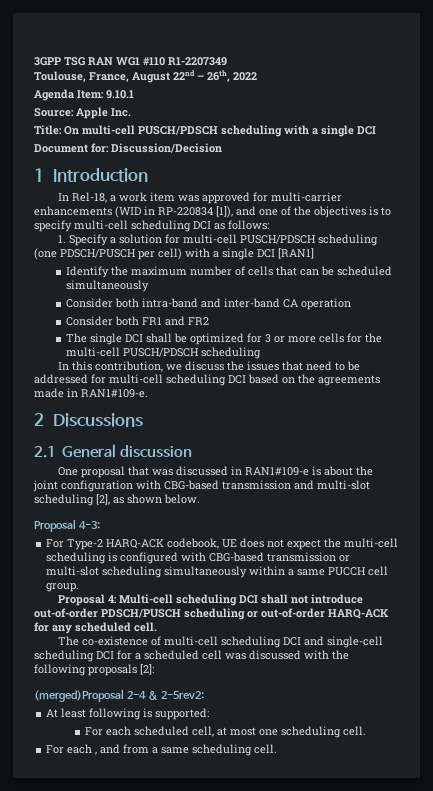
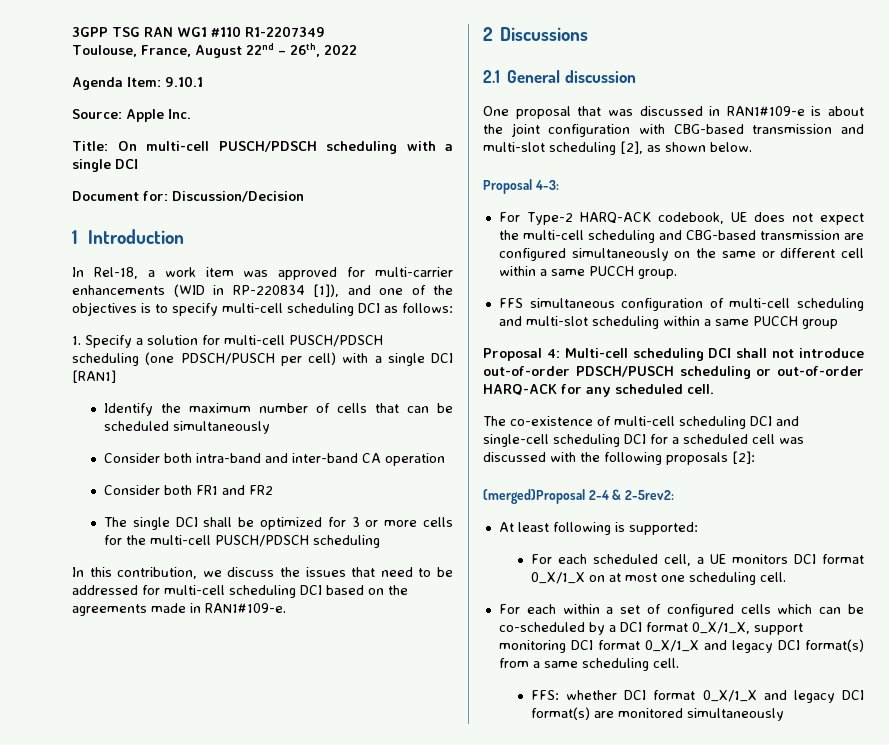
- For Type-2 HARQ-ACK codebook, UE does not expect the multi-cell scheduling is configured with CBG-based transmission or multi-slot scheduling simultaneously within a same PUCCH cell group.
+ For Type-2 HARQ-ACK codebook, UE does not expect the multi-cell scheduling and CBG-based transmission are configured simultaneously on the same or different cell within a same PUCCH group.
+ FFS simultaneous configuration of multi-cell scheduling and multi-slot scheduling within a same PUCCH group
- For each scheduled cell, at most one scheduling cell.
+ For each scheduled cell, a UE monitors DCI format 0_X/1_X on at most one scheduling cell.
- For each , and from a same scheduling cell.
+ For each within a set of configured cells which can be co-scheduled by a DCI format 0_X/1_X, support monitoring DCI format 0_X/1_X and legacy DCI format(s) from a same scheduling cell.
+ FFS: whether DCI format 0_X/1_X and legacy DCI format(s) are monitored simultaneously

